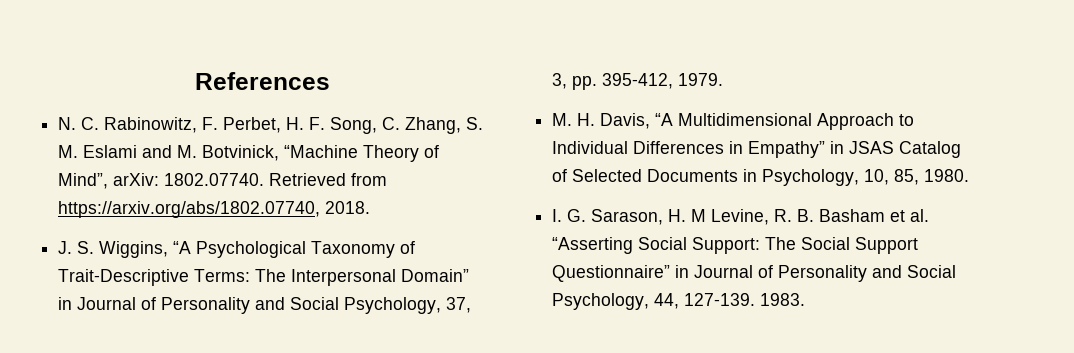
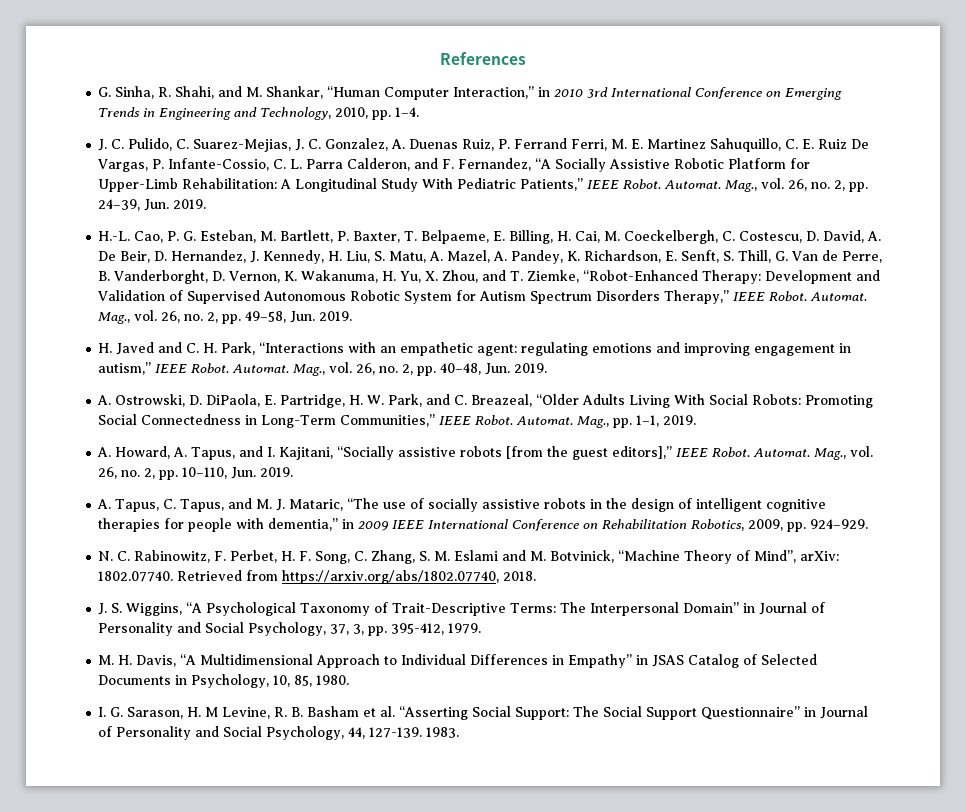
+ G. Sinha, R. Shahi, and M. Shankar, “Human Computer Interaction,” in 2010 3rd International Conference on Emerging Trends in Engineering and Technology, 2010, pp. 1–4.
+ J. C. Pulido, C. Suarez-Mejias, J. C. Gonzalez, A. Duenas Ruiz, P. Ferrand Ferri, M. E. Martinez Sahuquillo, C. E. Ruiz De Vargas, P. Infante-Cossio, C. L. Parra Calderon, and F. Fernandez, “A Socially Assistive Robotic Platform for Upper-Limb Rehabilitation: A Longitudinal Study With Pediatric Patients,” IEEE Robot. Automat. Mag., vol. 26, no. 2, pp. 24–39, Jun. 2019.
+ H.-L. Cao, P. G. Esteban, M. Bartlett, P. Baxter, T. Belpaeme, E. Billing, H. Cai, M. Coeckelbergh, C. Costescu, D. David, A. De Beir, D. Hernandez, J. Kennedy, H. Liu, S. Matu, A. Mazel, A. Pandey, K. Richardson, E. Senft, S. Thill, G. Van de Perre, B. Vanderborght, D. Vernon, K. Wakanuma, H. Yu, X. Zhou, and T. Ziemke, “Robot-Enhanced Therapy: Development and Validation of Supervised Autonomous Robotic System for Autism Spectrum Disorders Therapy,” IEEE Robot. Automat. Mag., vol. 26, no. 2, pp. 49–58, Jun. 2019.
+ H. Javed and C. H. Park, “Interactions with an empathetic agent: regulating emotions and improving engagement in autism,” IEEE Robot. Automat. Mag., vol. 26, no. 2, pp. 40–48, Jun. 2019.
+ A. Ostrowski, D. DiPaola, E. Partridge, H. W. Park, and C. Breazeal, “Older Adults Living With Social Robots: Promoting Social Connectedness in Long-Term Communities,” IEEE Robot. Automat. Mag., pp. 1–1, 2019.
+ A. Howard, A. Tapus, and I. Kajitani, “Socially assistive robots [from the guest editors],” IEEE Robot. Automat. Mag., vol. 26, no. 2, pp. 10–110, Jun. 2019.
+ A. Tapus, C. Tapus, and M. J. Mataric, “The use of socially assistive robots in the design of intelligent cognitive therapies for people with dementia,” in 2009 IEEE International Conference on Rehabilitation Robotics, 2009, pp. 924–929.

